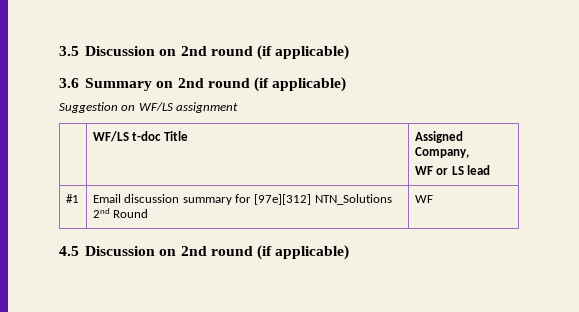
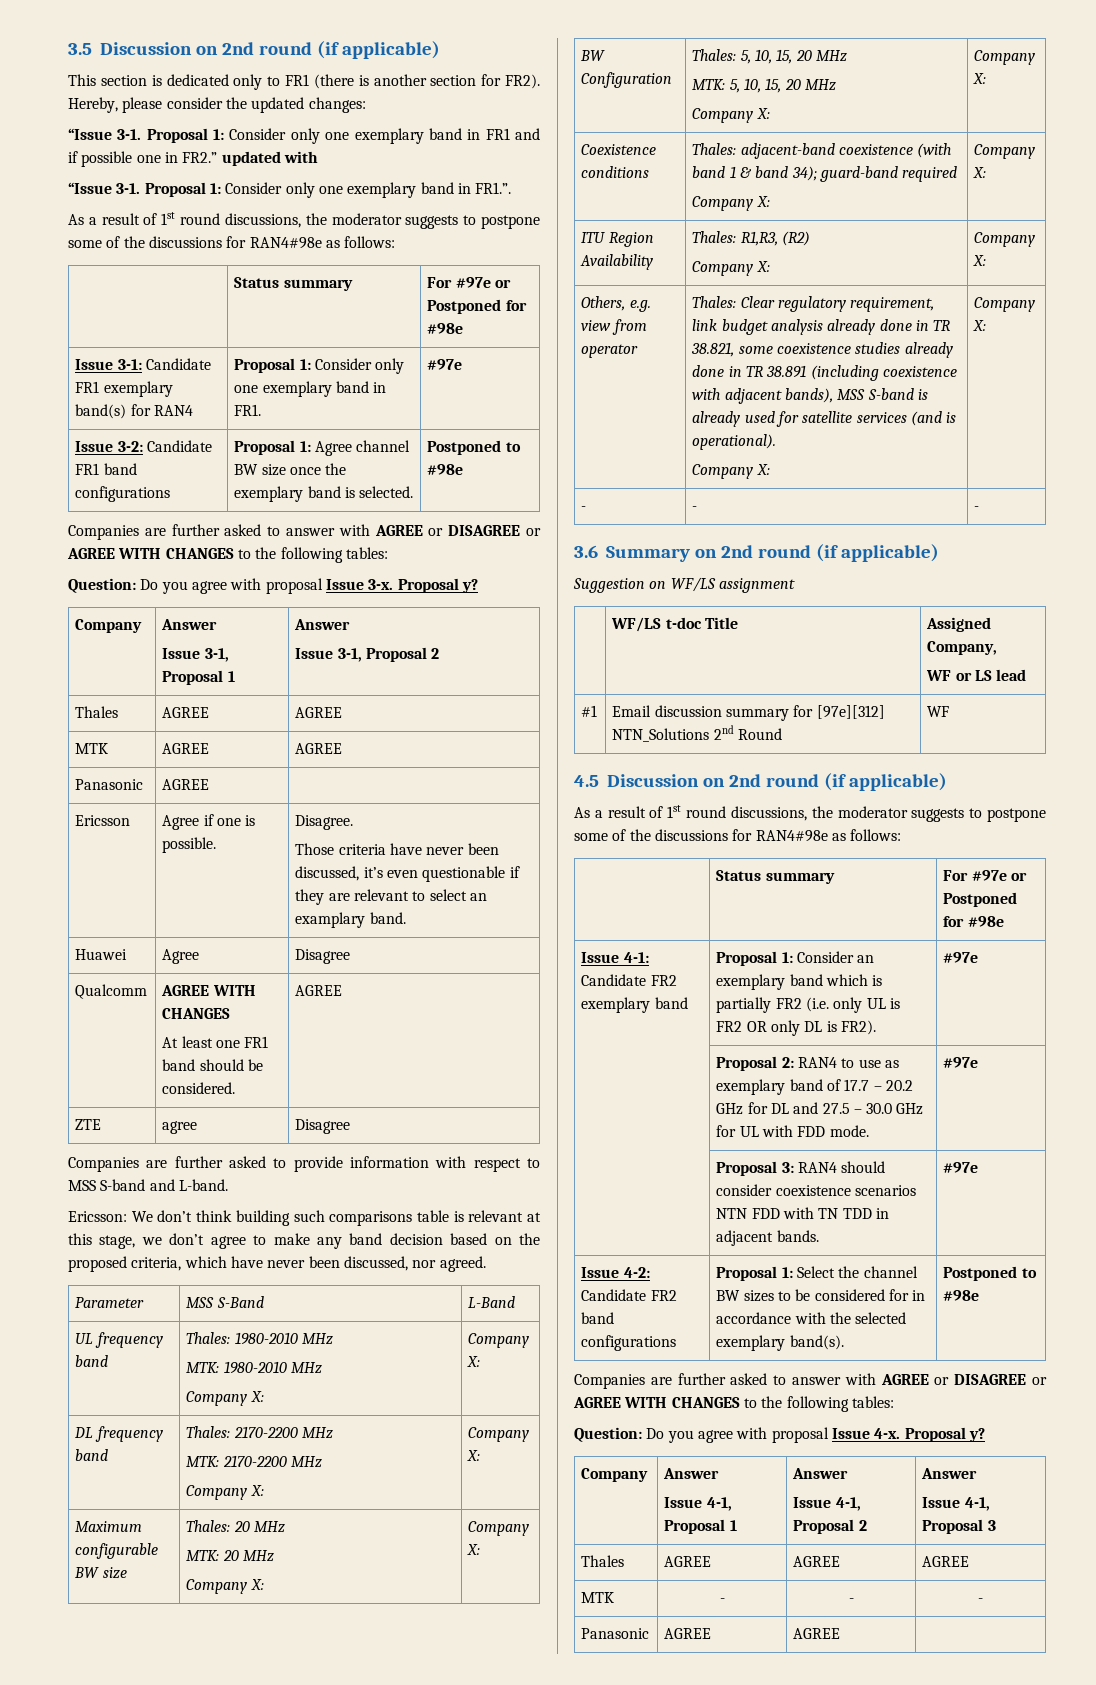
+ This section is dedicated only to FR1 (there is another section for FR2). Hereby, please consider the updated changes:
+ “Issue 3-1. Proposal 1: Consider only one exemplary band in FR1 and if possible one in FR2.” updated with
+ “Issue 3-1. Proposal 1: Consider only one exemplary band in FR1.”.
+ As a result of 1st round discussions, the moderator suggests to postpone some of the discussions for RAN4#98e as follows:
+ | Status summary | For #97e or Postponed for #98e
+ Issue 3-1: Candidate FR1 exemplary band(s) for RAN4 | Proposal 1: Consider only one exemplary band in FR1. | #97e
+ Issue 3-2: Candidate FR1 band configurations | Proposal 1: Agree channel BW size once the exemplary band is selected. | Postponed to #98e
+ Companies are further asked to answer with AGREE or DISAGREE or AGREE WITH CHANGES to the following tables:
+ Question: Do you agree with proposal Issue 3-x. Proposal y?
+ Company | Answer
+ Issue 3-1, Proposal 1 | Answer
+ Issue 3-1, Proposal 2
+ Thales | AGREE | AGREE
+ MTK | AGREE | AGREE
+ Panasonic | AGREE |
+ Ericsson | Agree if one is possible. | Disagree.
+ Those criteria have never been discussed, it’s even questionable if they are relevant to select an examplary band.
+ Huawei | Agree | Disagree
+ Qualcomm | AGREE WITH CHANGES
+ At least one FR1 band should be considered. | AGREE
+ ZTE | agree | Disagree
+ Companies are further asked to provide information with respect to MSS S-band and L-band.
+ Ericsson: We don’t think building such comparisons table is relevant at this stage, we don’t agree to make any band decision based on the proposed criteria, which have never been discussed, nor agreed.
+ Parameter | MSS S-Band | L-Band
+ UL frequency band | Thales: 1980-2010 MHz
+ MTK: 1980-2010 MHz
+ Company X: | Company X:
+ DL frequency band | Thales: 2170-2200 MHz
+ MTK: 2170-2200 MHz
+ Company X: | Company X:
+ Maximum configurable BW size | Thales: 20 MHz
+ MTK: 20 MHz
+ Company X: | Company X:
+ BW Configuration | Thales: 5, 10, 15, 20 MHz
+ MTK: 5, 10, 15, 20 MHz
+ Company X: | Company X:
+ Coexistence conditions | Thales: adjacent-band coexistence (with band 1 & band 34); guard-band required
+ Company X: | Company X:
+ ITU Region Availability | Thales: R1,R3, (R2)
+ Company X: | Company X:
+ Others, e.g. view from operator | Thales: Clear regulatory requirement, link budget analysis already done in TR 38.821, some coexistence studies already done in TR 38.891 (including coexistence with adjacent bands), MSS S-band is already used for satellite services (and is operational).
+ Company X: | Company X:
+ - | - | -
  4.5 Discussion on 2nd round (if applicable)
+ As a result of 1st round discussions, the moderator suggests to postpone some of the discussions for RAN4#98e as follows:
+ | Status summary | For #97e or Postponed for #98e
+ Issue 4-1: Candidate FR2 exemplary band | Proposal 1: Consider an exemplary band which is partially FR2 (i.e. only UL is FR2 OR only DL is FR2). | #97e
+ | Proposal 2: RAN4 to use as exemplary band of 17.7 – 20.2 GHz for DL and 27.5 – 30.0 GHz for UL with FDD mode. | #97e
+ | Proposal 3: RAN4 should consider coexistence scenarios NTN FDD with TN TDD in adjacent bands. | #97e
+ Issue 4-2: Candidate FR2 band configurations | Proposal 1: Select the channel BW sizes to be considered for in accordance with the selected exemplary band(s). | Postponed to #98e
+ Companies are further asked to answer with AGREE or DISAGREE or AGREE WITH CHANGES to the following tables:
+ Question: Do you agree with proposal Issue 4-x. Proposal y?
+ Company | Answer
+ Issue 4-1, Proposal 1 | Answer
+ Issue 4-1, Proposal 2 | Answer
+ Issue 4-1, Proposal 3
+ Thales | AGREE | AGREE | AGREE
+ MTK | - | - | -
+ Panasonic | AGREE | AGREE |

